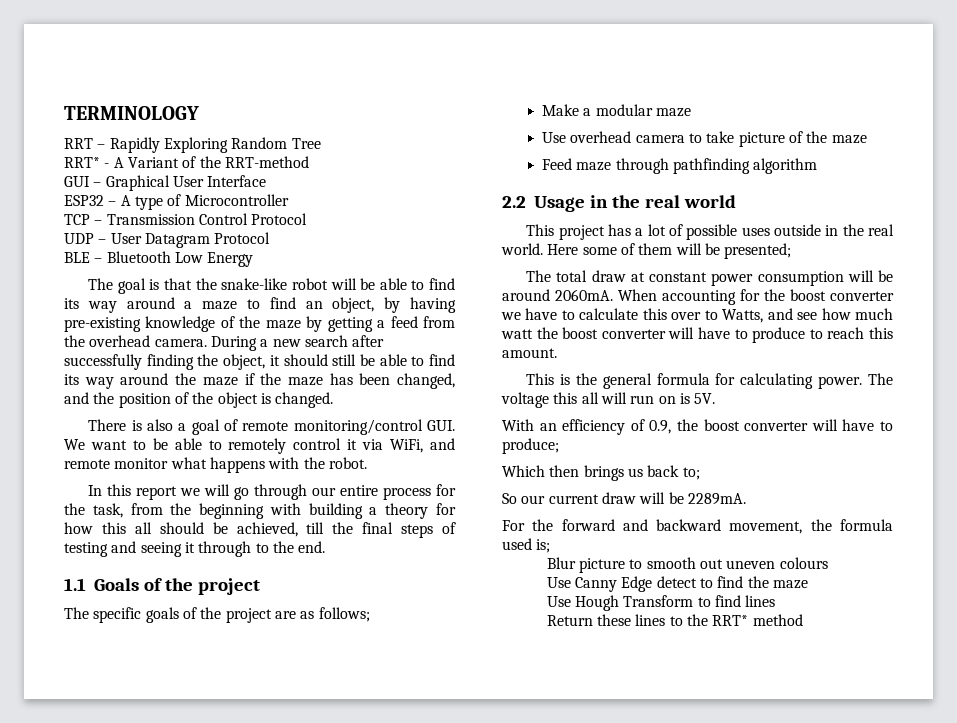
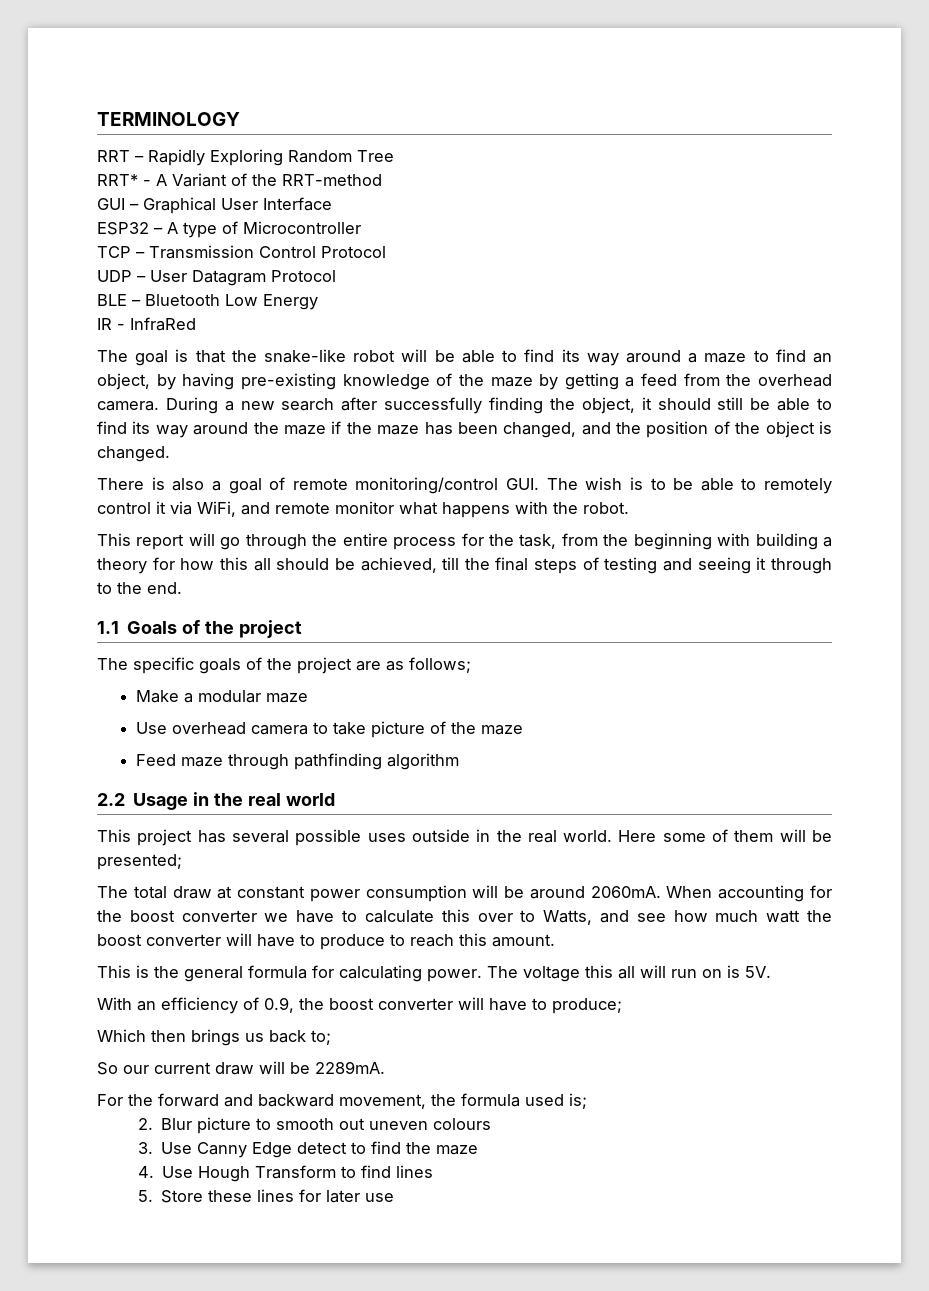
+ IR - InfraRed
- There is also a goal of remote monitoring/control GUI. We want to be able to remotely control it via WiFi, and remote monitor what happens with the robot.
+ There is also a goal of remote monitoring/control GUI. The wish is to be able to remotely control it via WiFi, and remote monitor what happens with the robot.
- In this report we will go through our entire process for the task, from the beginning with building a theory for how this all should be achieved, till the final steps of testing and seeing it through to the end.
+ This report will go through the entire process for the task, from the beginning with building a theory for how this all should be achieved, till the final steps of testing and seeing it through to the end.
- This project has a lot of possible uses outside in the real world.
+ This project has several possible uses outside in the real world.
- Blur picture to smooth out uneven colours
+ 2. Blur picture to smooth out uneven colours
- Use Canny Edge detect to find the maze
+ 3. Use Canny Edge detect to find the maze
- Use Hough Transform to find lines
+ 4. Use Hough Transform to find lines
- Return these lines to the RRT* method
+ 5. Store these lines for later use

